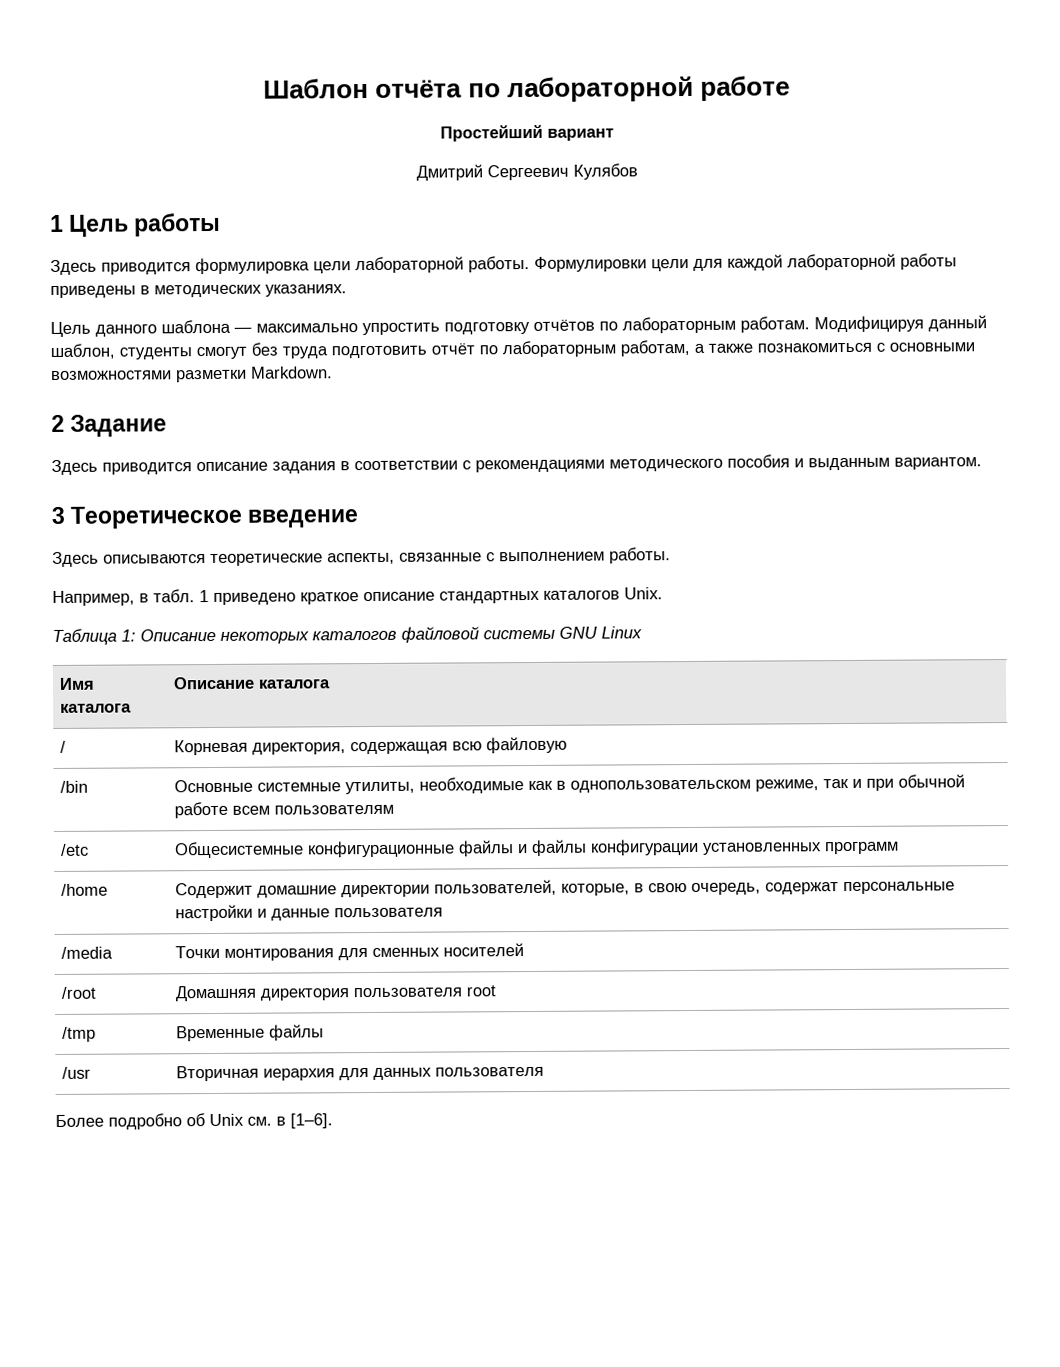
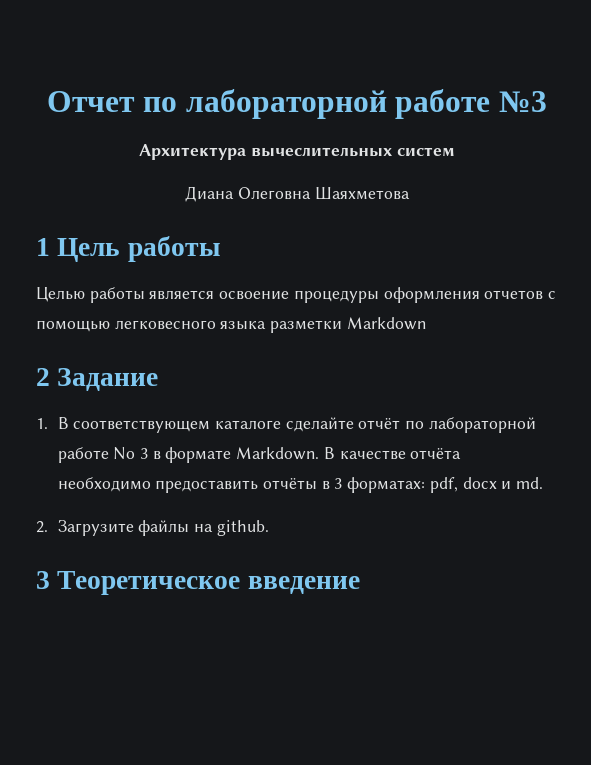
- Шаблон отчёта по лабораторной работе
- Простейший вариант
- Дмитрий Сергеевич Кулябов
+ Отчет по лабораторной работе №3
+ Архитектура вычеслительных систем
+ Диана Олеговна Шаяхметова
  1 Цель работы
- Здесь приводится формулировка цели лабораторной работы. Формулировки цели для каждой лабораторной работы приведены в методических указаниях.
- Цель данного шаблона — максимально упростить подготовку отчётов по лабораторным работам. Модифицируя данный шаблон, студенты смогут без труда подготовить отчёт по лабораторным работам, а также познакомиться с основными возможностями разметки Markdown.
+ Целью работы является освоение процедуры оформления отчетов с помощью легковесного языка разметки Markdown
  2 Задание
- Здесь приводится описание задания в соответствии с рекомендациями методического пособия и выданным вариантом.
+ 1. В соответствующем каталоге сделайте отчёт по лабораторной работе No 3 в формате Markdown. В качестве отчёта необходимо предоставить отчёты в 3 форматах: pdf, docx и md.
+ 2. Загрузите файлы на github.
  3 Теоретическое введение
- Здесь описываются теоретические аспекты, связанные с выполнением работы.
- Например, в табл. 1 приведено краткое описание стандартных каталогов Unix.
- Таблица 1: Описание некоторых каталогов файловой системы GNU Linux
- Имя каталога | Описание каталога
- / | Корневая директория, содержащая всю файловую
- /bin | Основные системные утилиты, необходимые как в однопользовательском режиме, так и при обычной работе всем пользователям
- /etc | Общесистемные конфигурационные файлы и файлы конфигурации установленных программ
- /home | Содержит домашние директории пользователей, которые, в свою очередь, содержат персональные настройки и данные пользователя
- /media | Точки монтирования для сменных носителей
- /root | Домашняя директория пользователя root
- /tmp | Временные файлы
- /usr | Вторичная иерархия для данных пользователя
- Более подробно об Unix см. в [1–6].

